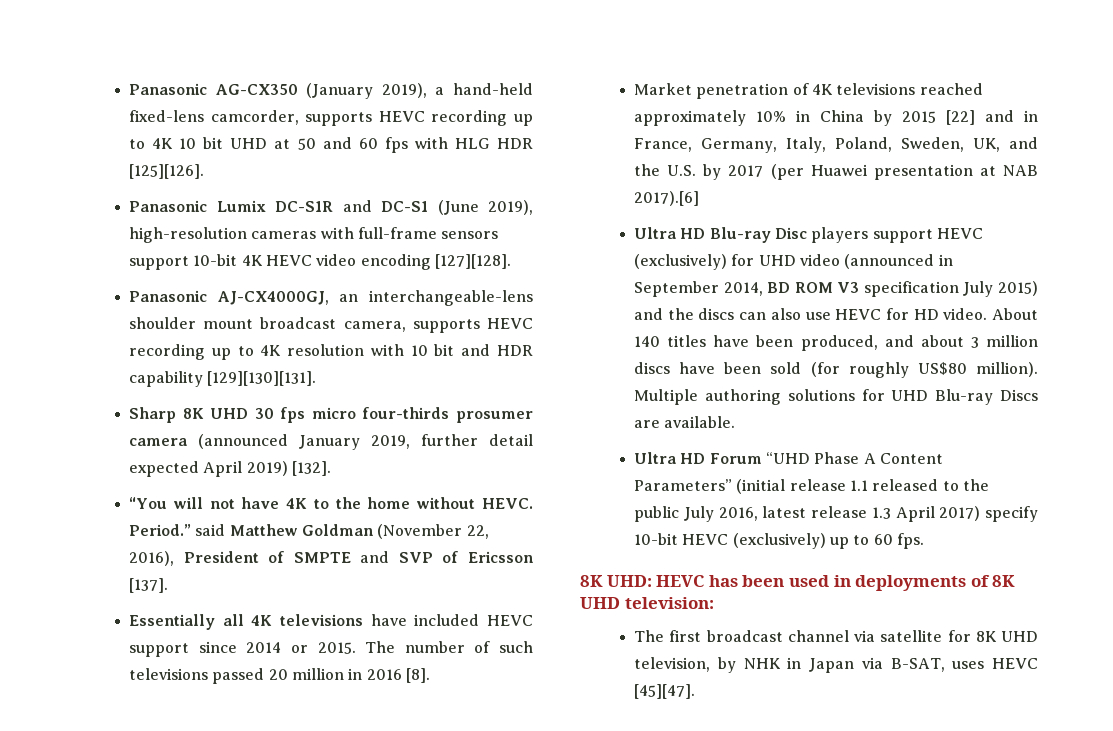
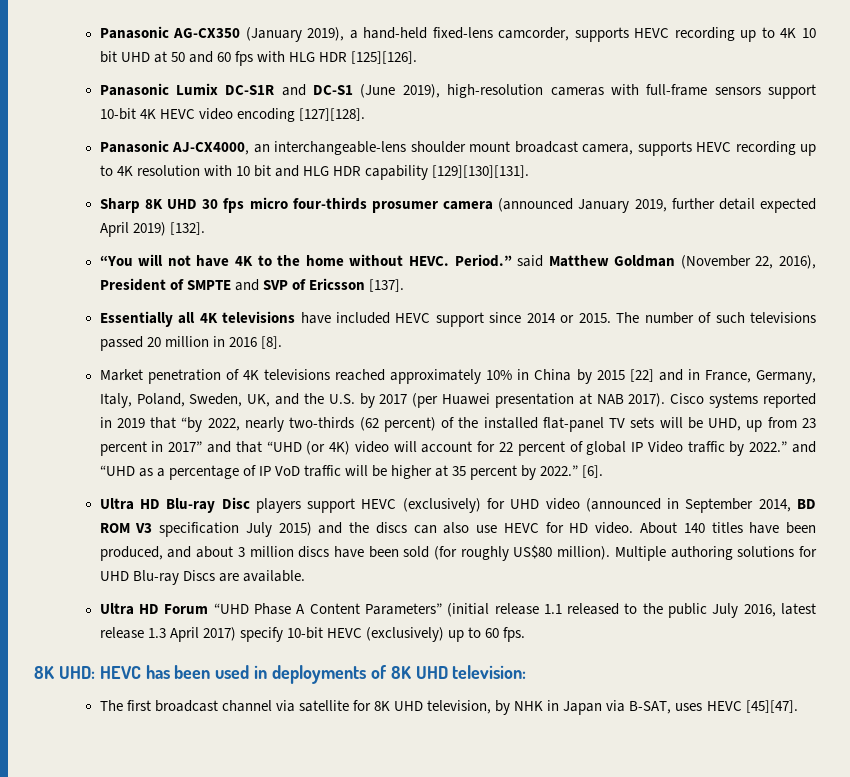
- Panasonic AJ-CX4000GJ, an interchangeable-lens shoulder mount broadcast camera, supports HEVC recording up to 4K resolution with 10 bit and HDR capability [129][130][131].
+ Panasonic AJ-CX4000, an interchangeable-lens shoulder mount broadcast camera, supports HEVC recording up to 4K resolution with 10 bit and HLG HDR capability [129][130][131].
- Market penetration of 4K televisions reached approximately 10% in China by 2015 [22] and in France, Germany, Italy, Poland, Sweden, UK, and the U.S. by 2017 (per Huawei presentation at NAB 2017).[6]
+ Market penetration of 4K televisions reached approximately 10% in China by 2015 [22] and in France, Germany, Italy, Poland, Sweden, UK, and the U.S. by 2017 (per Huawei presentation at NAB 2017). Cisco systems reported in 2019 that “by 2022, nearly two-thirds (62 percent) of the installed flat-panel TV sets will be UHD, up from 23 percent in 2017” and that “UHD (or 4K) video will account for 22 percent of global IP Video traffic by 2022.” and “UHD as a percentage of IP VoD traffic will be higher at 35 percent by 2022.” [6].

